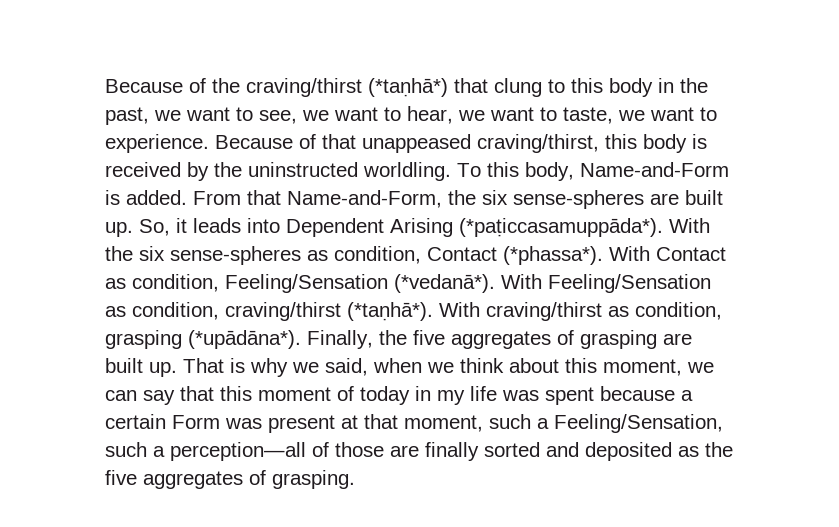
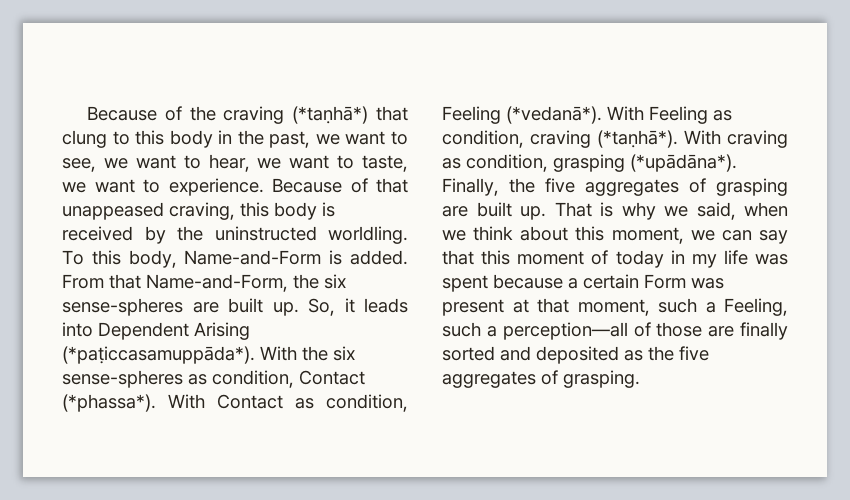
- Because of the craving/thirst (*taṇhā*) that clung to this body in the past, we want to see, we want to hear, we want to taste, we want to experience.
+ Because of the craving (*taṇhā*) that clung to this body in the past, we want to see, we want to hear, we want to taste, we want to experience.
- Because of that unappeased craving/thirst, this body is received by the uninstructed worldling.
+ Because of that unappeased craving, this body is received by the uninstructed worldling.
- With Contact as condition, Feeling/Sensation (*vedanā*).
+ With Contact as condition, Feeling (*vedanā*).
- With Feeling/Sensation as condition, craving/thirst (*taṇhā*).
+ With Feeling as condition, craving (*taṇhā*).
- With craving/thirst as condition, grasping (*upādāna*).
+ With craving as condition, grasping (*upādāna*).
- That is why we said, when we think about this moment, we can say that this moment of today in my life was spent because a certain Form was present at that moment, such a Feeling/Sensation, such a perception—all of those are finally sorted and deposited as the five aggregates of grasping.
+ That is why we said, when we think about this moment, we can say that this moment of today in my life was spent because a certain Form was present at that moment, such a Feeling, such a perception—all of those are finally sorted and deposited as the five aggregates of grasping.

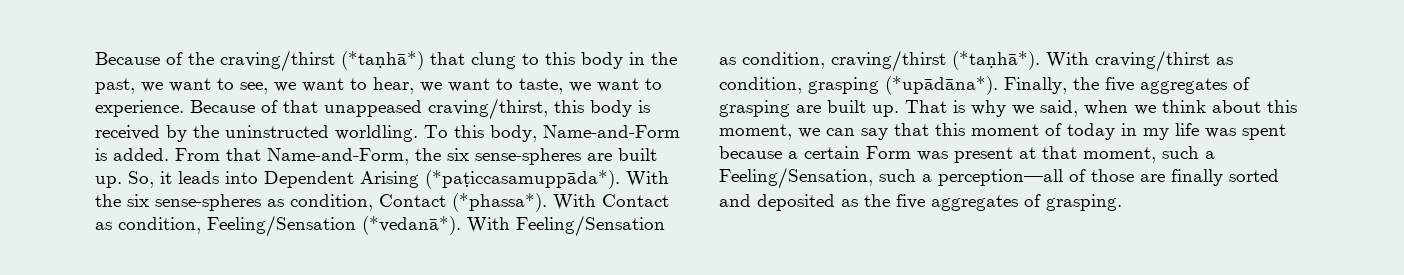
- Because of the craving (*taṇhā*) that clung to this body in the past, we want to see, we want to hear, we want to taste, we want to experience.
+ Because of the craving/thirst (*taṇhā*) that clung to this body in the past, we want to see, we want to hear, we want to taste, we want to experience.
- Because of that unappeased craving, this body is received by the uninstructed worldling.
+ Because of that unappeased craving/thirst, this body is received by the uninstructed worldling.
- With Contact as condition, Feeling (*vedanā*).
+ With Contact as condition, Feeling/Sensation (*vedanā*).
- With Feeling as condition, craving (*taṇhā*).
+ With Feeling/Sensation as condition, craving/thirst (*taṇhā*).
- With craving as condition, grasping (*upādāna*).
+ With craving/thirst as condition, grasping (*upādāna*).
- That is why we said, when we think about this moment, we can say that this moment of today in my life was spent because a certain Form was present at that moment, such a Feeling, such a perception—all of those are finally sorted and deposited as the five aggregates of grasping.
+ That is why we said, when we think about this moment, we can say that this moment of today in my life was spent because a certain Form was present at that moment, such a Feeling/Sensation, such a perception—all of those are finally sorted and deposited as the five aggregates of grasping.

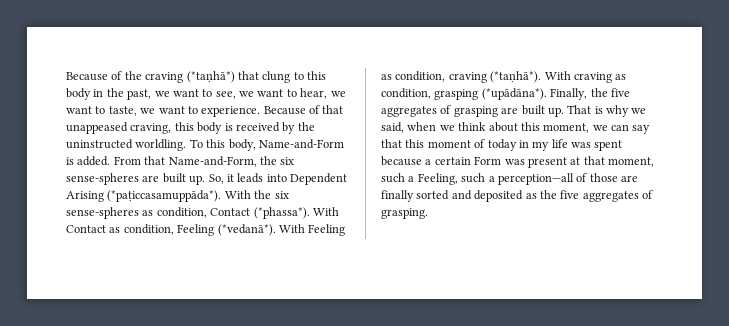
- Because of the craving/thirst (*taṇhā*) that clung to this body in the past, we want to see, we want to hear, we want to taste, we want to experience.
+ Because of the craving (*taṇhā*) that clung to this body in the past, we want to see, we want to hear, we want to taste, we want to experience.
- Because of that unappeased craving/thirst, this body is received by the uninstructed worldling.
+ Because of that unappeased craving, this body is received by the uninstructed worldling.
- With Contact as condition, Feeling/Sensation (*vedanā*).
+ With Contact as condition, Feeling (*vedanā*).
- With Feeling/Sensation as condition, craving/thirst (*taṇhā*).
+ With Feeling as condition, craving (*taṇhā*).
- With craving/thirst as condition, grasping (*upādāna*).
+ With craving as condition, grasping (*upādāna*).
- That is why we said, when we think about this moment, we can say that this moment of today in my life was spent because a certain Form was present at that moment, such a Feeling/Sensation, such a perception—all of those are finally sorted and deposited as the five aggregates of grasping.
+ That is why we said, when we think about this moment, we can say that this moment of today in my life was spent because a certain Form was present at that moment, such a Feeling, such a perception—all of those are finally sorted and deposited as the five aggregates of grasping.

